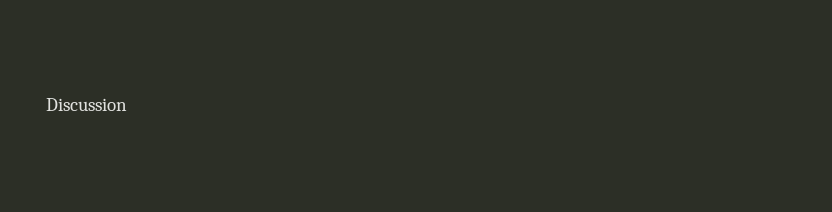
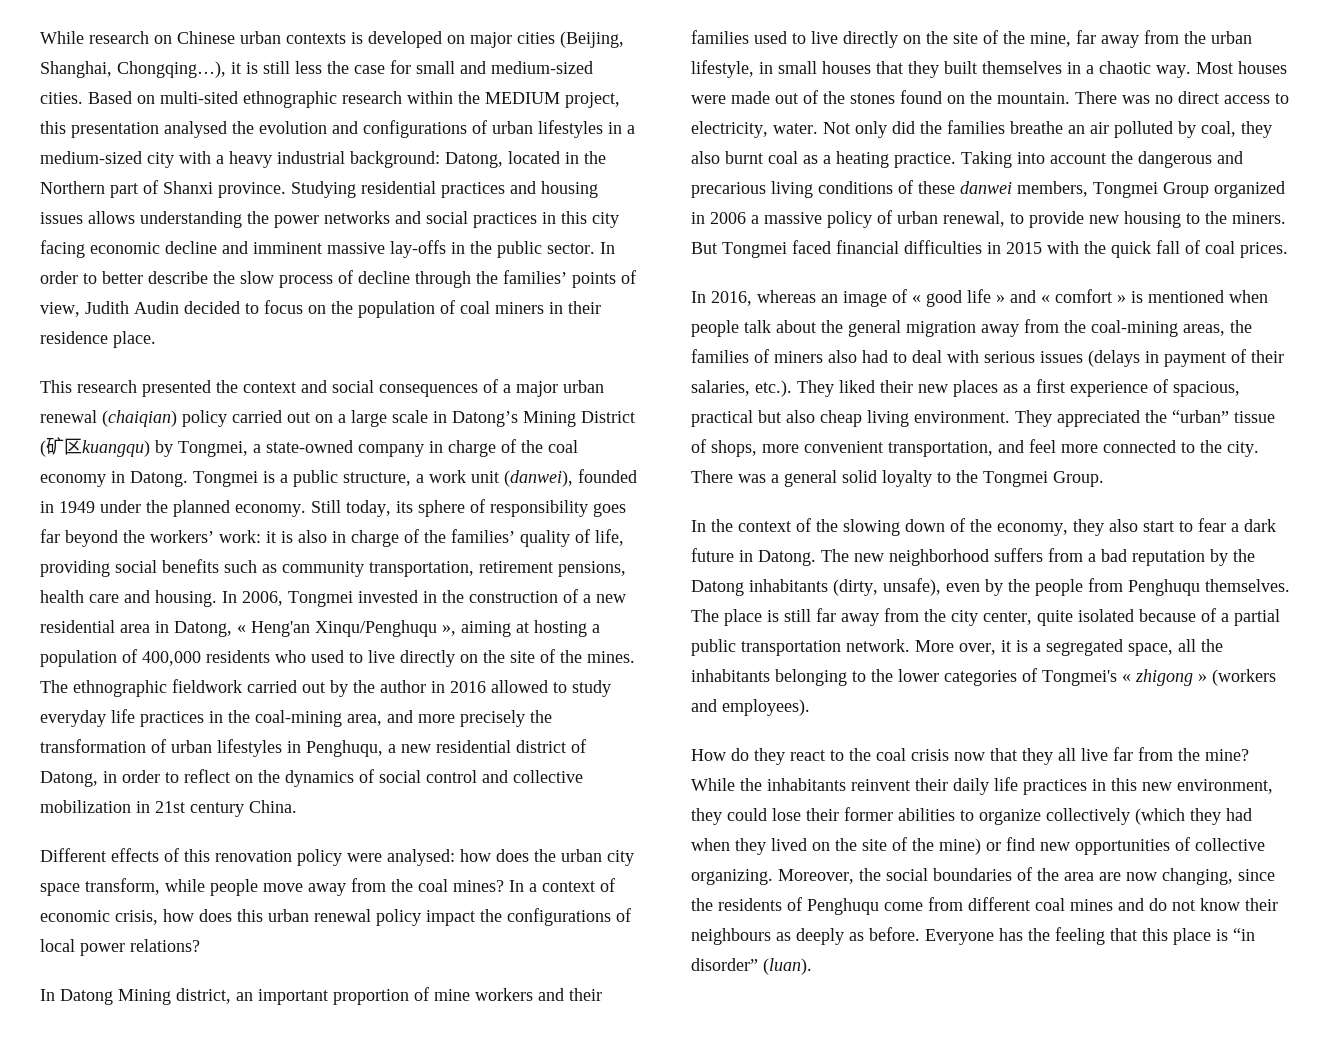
- Discussion
+ While research on Chinese urban contexts is developed on major cities (Beijing, Shanghai, Chongqing…), it is still less the case for small and medium-sized cities. Based on multi-sited ethnographic research within the MEDIUM project, this presentation analysed the evolution and configurations of urban lifestyles in a medium-sized city with a heavy industrial background: Datong, located in the Northern part of Shanxi province. Studying residential practices and housing issues allows understanding the power networks and social practices in this city facing economic decline and imminent massive lay-offs in the public sector. In order to better describe the slow process of decline through the families’ points of view, Judith Audin decided to focus on the population of coal miners in their residence place.
+ This research presented the context and social consequences of a major urban renewal (chaiqian) policy carried out on a large scale in Datong’s Mining District (矿区kuangqu) by Tongmei, a state-owned company in charge of the coal economy in Datong. Tongmei is a public structure, a work unit (danwei), founded in 1949 under the planned economy. Still today, its sphere of responsibility goes far beyond the workers’ work: it is also in charge of the families’ quality of life, providing social benefits such as community transportation, retirement pensions, health care and housing. In 2006, Tongmei invested in the construction of a new residential area in Datong, « Heng'an Xinqu/Penghuqu », aiming at hosting a population of 400,000 residents who used to live directly on the site of the mines. The ethnographic fieldwork carried out by the author in 2016 allowed to study everyday life practices in the coal-mining area, and more precisely the transformation of urban lifestyles in Penghuqu, a new residential district of Datong, in order to reflect on the dynamics of social control and collective mobilization in 21st century China.
+ Different effects of this renovation policy were analysed: how does the urban city space transform, while people move away from the coal mines? In a context of economic crisis, how does this urban renewal policy impact the configurations of local power relations?
+ In Datong Mining district, an important proportion of mine workers and their families used to live directly on the site of the mine, far away from the urban lifestyle, in small houses that they built themselves in a chaotic way. Most houses were made out of the stones found on the mountain. There was no direct access to electricity, water. Not only did the families breathe an air polluted by coal, they also burnt coal as a heating practice. Taking into account the dangerous and precarious living conditions of these danwei members, Tongmei Group organized in 2006 a massive policy of urban renewal, to provide new housing to the miners. But Tongmei faced financial difficulties in 2015 with the quick fall of coal prices.
+ In 2016, whereas an image of « good life » and « comfort » is mentioned when people talk about the general migration away from the coal-mining areas, the families of miners also had to deal with serious issues (delays in payment of their salaries, etc.). They liked their new places as a first experience of spacious, practical but also cheap living environment. They appreciated the “urban” tissue of shops, more convenient transportation, and feel more connected to the city. There was a general solid loyalty to the Tongmei Group.
+ In the context of the slowing down of the economy, they also start to fear a dark future in Datong. The new neighborhood suffers from a bad reputation by the Datong inhabitants (dirty, unsafe), even by the people from Penghuqu themselves. The place is still far away from the city center, quite isolated because of a partial public transportation network. More over, it is a segregated space, all the inhabitants belonging to the lower categories of Tongmei's « zhigong » (workers and employees).
+ How do they react to the coal crisis now that they all live far from the mine? While the inhabitants reinvent their daily life practices in this new environment, they could lose their former abilities to organize collectively (which they had when they lived on the site of the mine) or find new opportunities of collective organizing. Moreover, the social boundaries of the area are now changing, since the residents of Penghuqu come from different coal mines and do not know their neighbours as deeply as before. Everyone has the feeling that this place is “in disorder” (luan).

